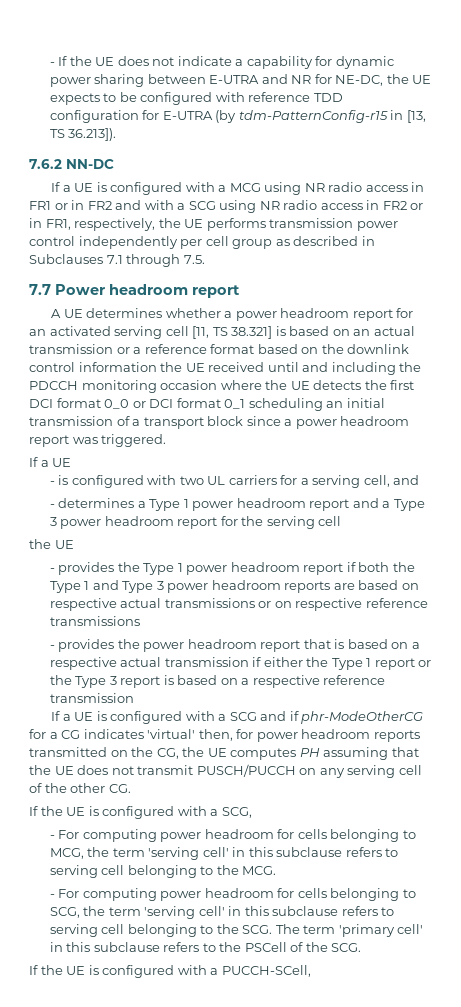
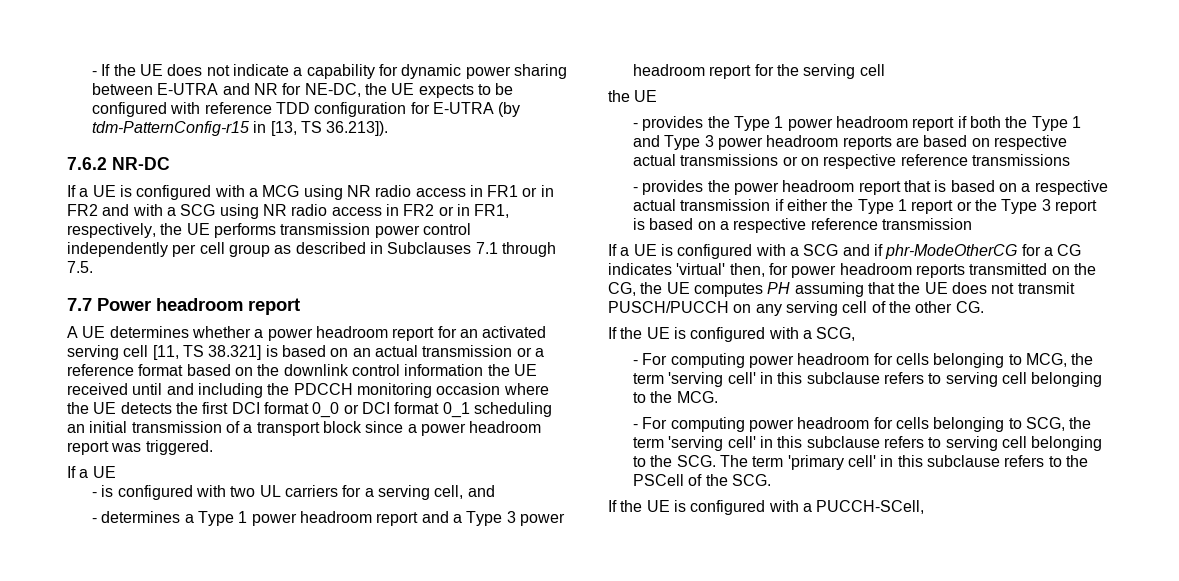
- 7.6.2 NN-DC
+ 7.6.2 NR-DC

